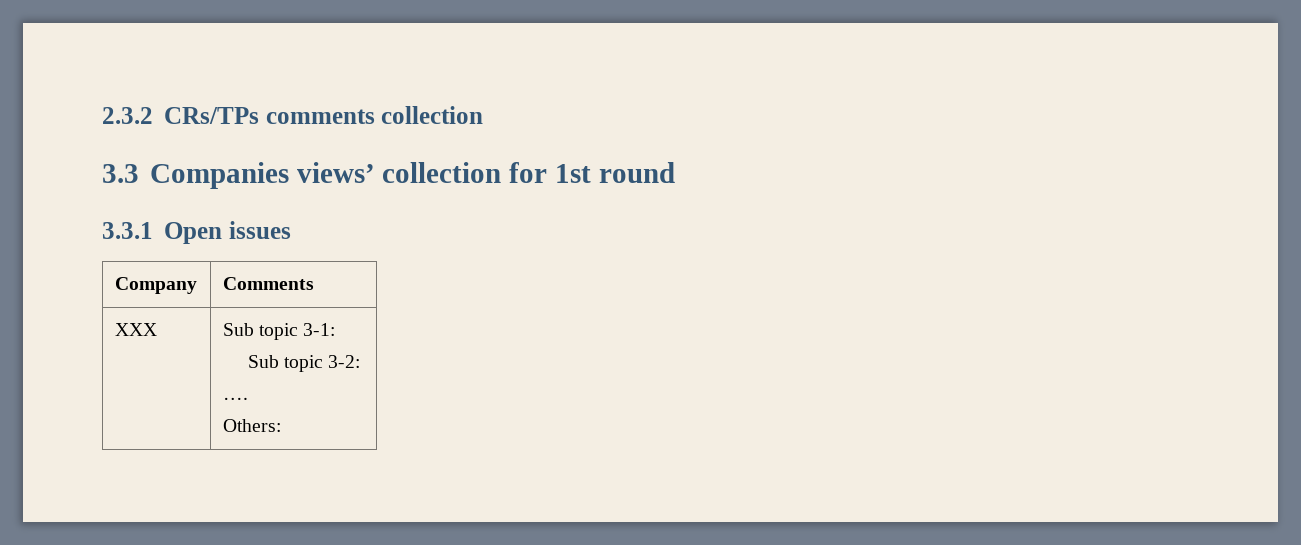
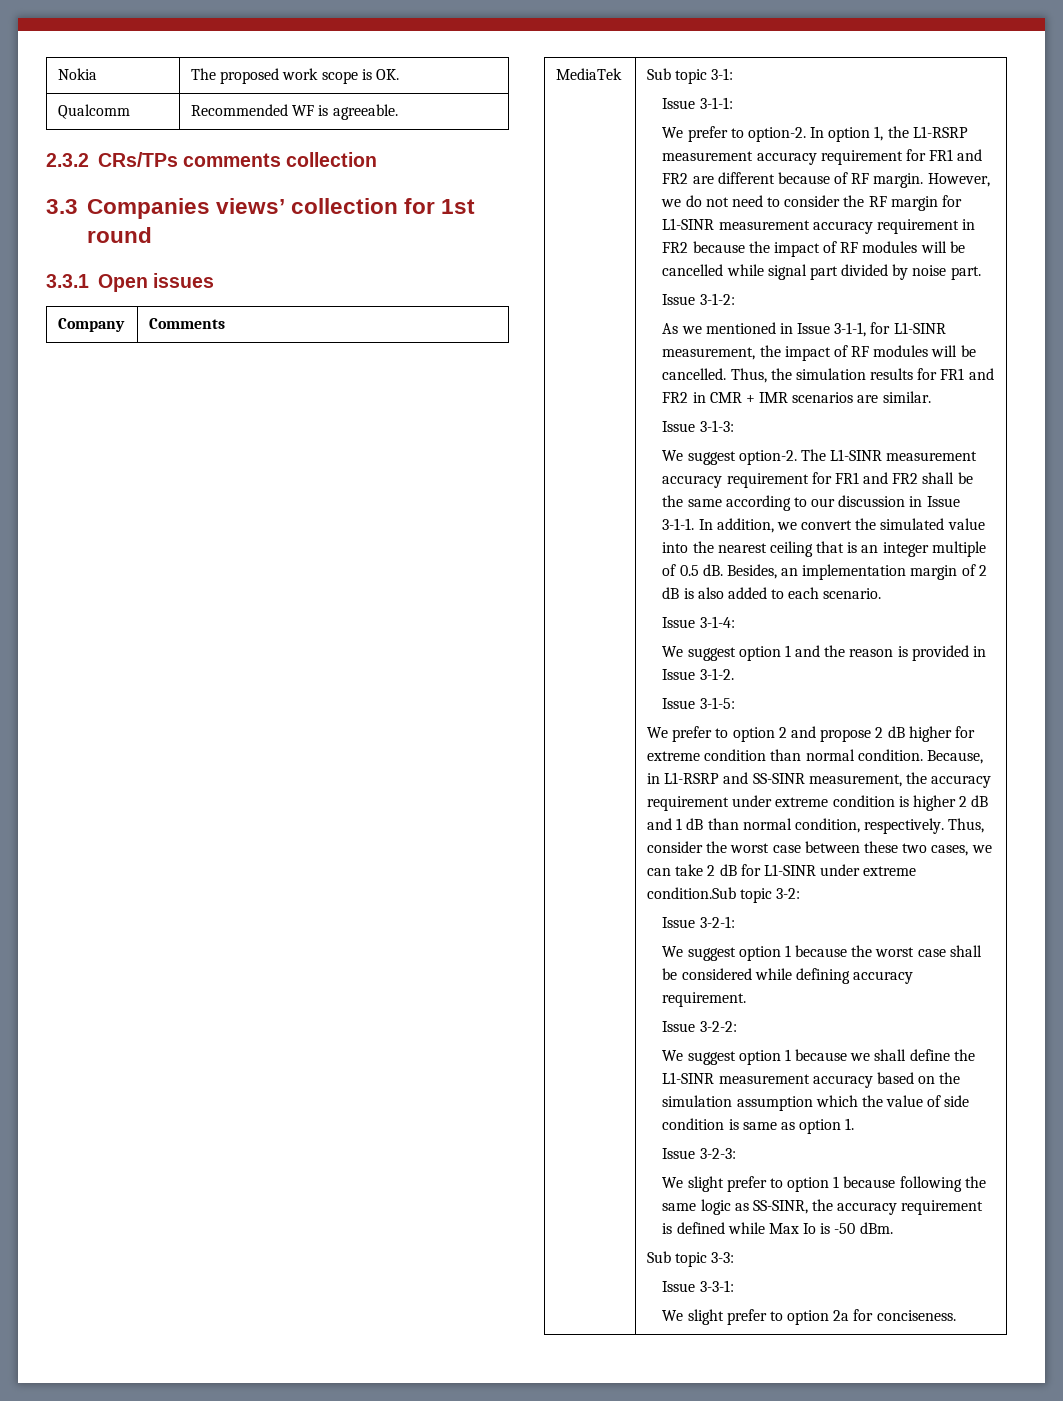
+ Nokia | The proposed work scope is OK.
+ Qualcomm | Recommended WF is agreeable.
- XXX
+ MediaTek
- Sub topic 3-2:
- ….
- Others:
+ Issue 3-1-1:
+ We prefer to option-2. In option 1, the L1-RSRP measurement accuracy requirement for FR1 and FR2 are different because of RF margin. However, we do not need to consider the RF margin for L1-SINR measurement accuracy requirement in FR2 because the impact of RF modules will be cancelled while signal part divided by noise part.
+ Issue 3-1-2:
+ As we mentioned in Issue 3-1-1, for L1-SINR measurement, the impact of RF modules will be cancelled. Thus, the simulation results for FR1 and FR2 in CMR + IMR scenarios are similar.
+ Issue 3-1-3:
+ We suggest option-2. The L1-SINR measurement accuracy requirement for FR1 and FR2 shall be the same according to our discussion in Issue 3-1-1. In addition, we convert the simulated value into the nearest ceiling that is an integer multiple of 0.5 dB. Besides, an implementation margin of 2 dB is also added to each scenario.
+ Issue 3-1-4:
+ We suggest option 1 and the reason is provided in Issue 3-1-2.
+ Issue 3-1-5:
+ We prefer to option 2 and propose 2 dB higher for extreme condition than normal condition. Because, in L1-RSRP and SS-SINR measurement, the accuracy requirement under extreme condition is higher 2 dB and 1 dB than normal condition, respectively. Thus, consider the worst case between these two cases, we can take 2 dB for L1-SINR under extreme condition.Sub topic 3-2:
+ Issue 3-2-1:
+ We suggest option 1 because the worst case shall be considered while defining accuracy requirement.
+ Issue 3-2-2:
+ We suggest option 1 because we shall define the L1-SINR measurement accuracy based on the simulation assumption which the value of side condition is same as option 1.
+ Issue 3-2-3:
+ We slight prefer to option 1 because following the same logic as SS-SINR, the accuracy requirement is defined while Max Io is -50 dBm.
+ Sub topic 3-3:
+ Issue 3-3-1:
+ We slight prefer to option 2a for conciseness.

